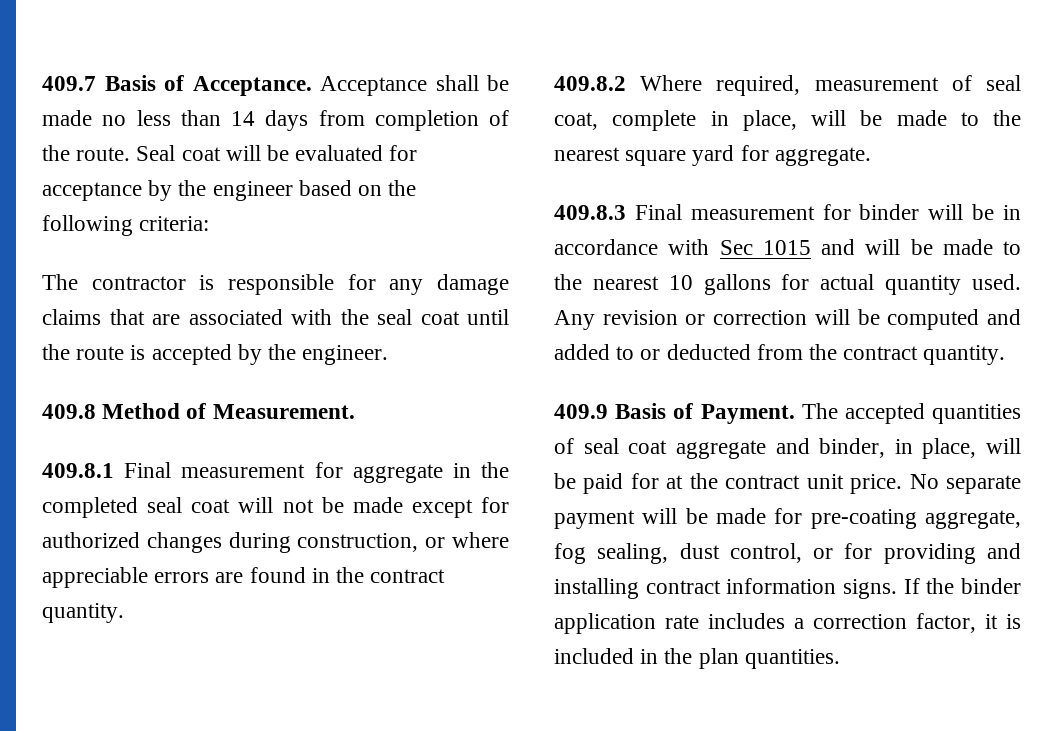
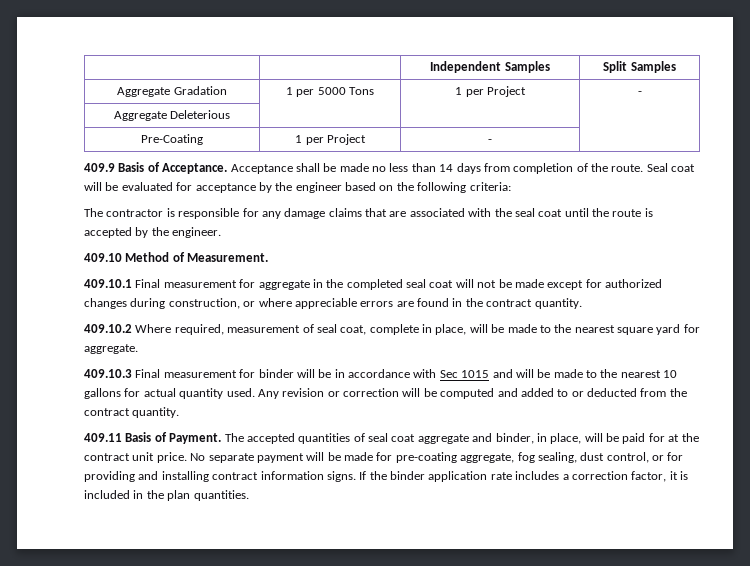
- 409.7 Basis of Acceptance.
+ | | Independent Samples | Split Samples
+ Aggregate Gradation | 1 per 5000 Tons | 1 per Project | -
+ Aggregate Deleterious | | |
+ Pre-Coating | 1 per Project | - |
+ 409.9 Basis of Acceptance.
- 409.8 Method of Measurement.
+ 409.10 Method of Measurement.
- 409.8.1 Final measurement for aggregate in the completed seal coat will not be made except for authorized changes during construction, or where appreciable errors are found in the contract quantity.
+ 409.10.1 Final measurement for aggregate in the completed seal coat will not be made except for authorized changes during construction, or where appreciable errors are found in the contract quantity.
- 409.8.2 Where required, measurement of seal coat, complete in place, will be made to the nearest square yard for aggregate.
+ 409.10.2 Where required, measurement of seal coat, complete in place, will be made to the nearest square yard for aggregate.
- 409.8.3 Final measurement for binder will be in accordance with Sec 1015 and will be made to the nearest 10 gallons for actual quantity used.
+ 409.10.3 Final measurement for binder will be in accordance with Sec 1015 and will be made to the nearest 10 gallons for actual quantity used.
- 409.9 Basis of Payment.
+ 409.11 Basis of Payment.

